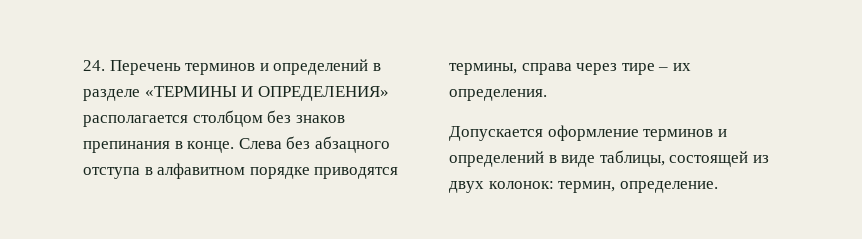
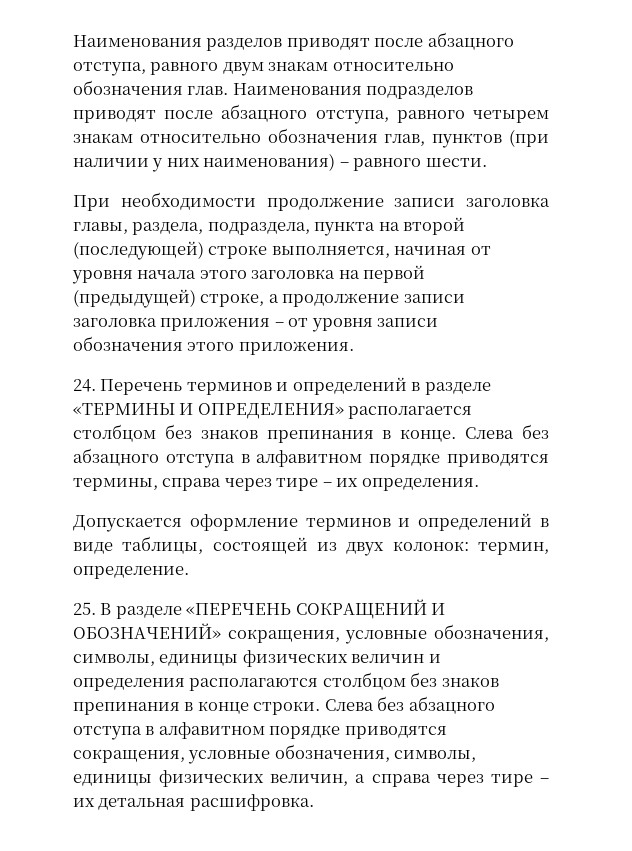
+ Наименования разделов приводят после абзацного отступа, равного двум знакам относительно обозначения глав. Наименования подразделов приводят после абзацного отступа, равного четырем знакам относительно обозначения глав, пунктов (при наличии у них наименования) – равного шести.
+ При необходимости продолжение записи заголовка главы, раздела, подраздела, пункта на второй (последующей) строке выполняется, начиная от уровня начала этого заголовка на первой (предыдущей) строке, а продолжение записи заголовка приложения – от уровня записи обозначения этого приложения.
+ 25. В разделе «ПЕРЕЧЕНЬ СОКРАЩЕНИЙ И ОБОЗНАЧЕНИЙ» сокращения, условные обозначения, символы, единицы физических величин и определения располагаются столбцом без знаков препинания в конце строки. Слева без абзацного отступа в алфавитном порядке приводятся сокращения, условные обозначения, символы, единицы физических величин, а справа через тире – их детальная расшифровка.

